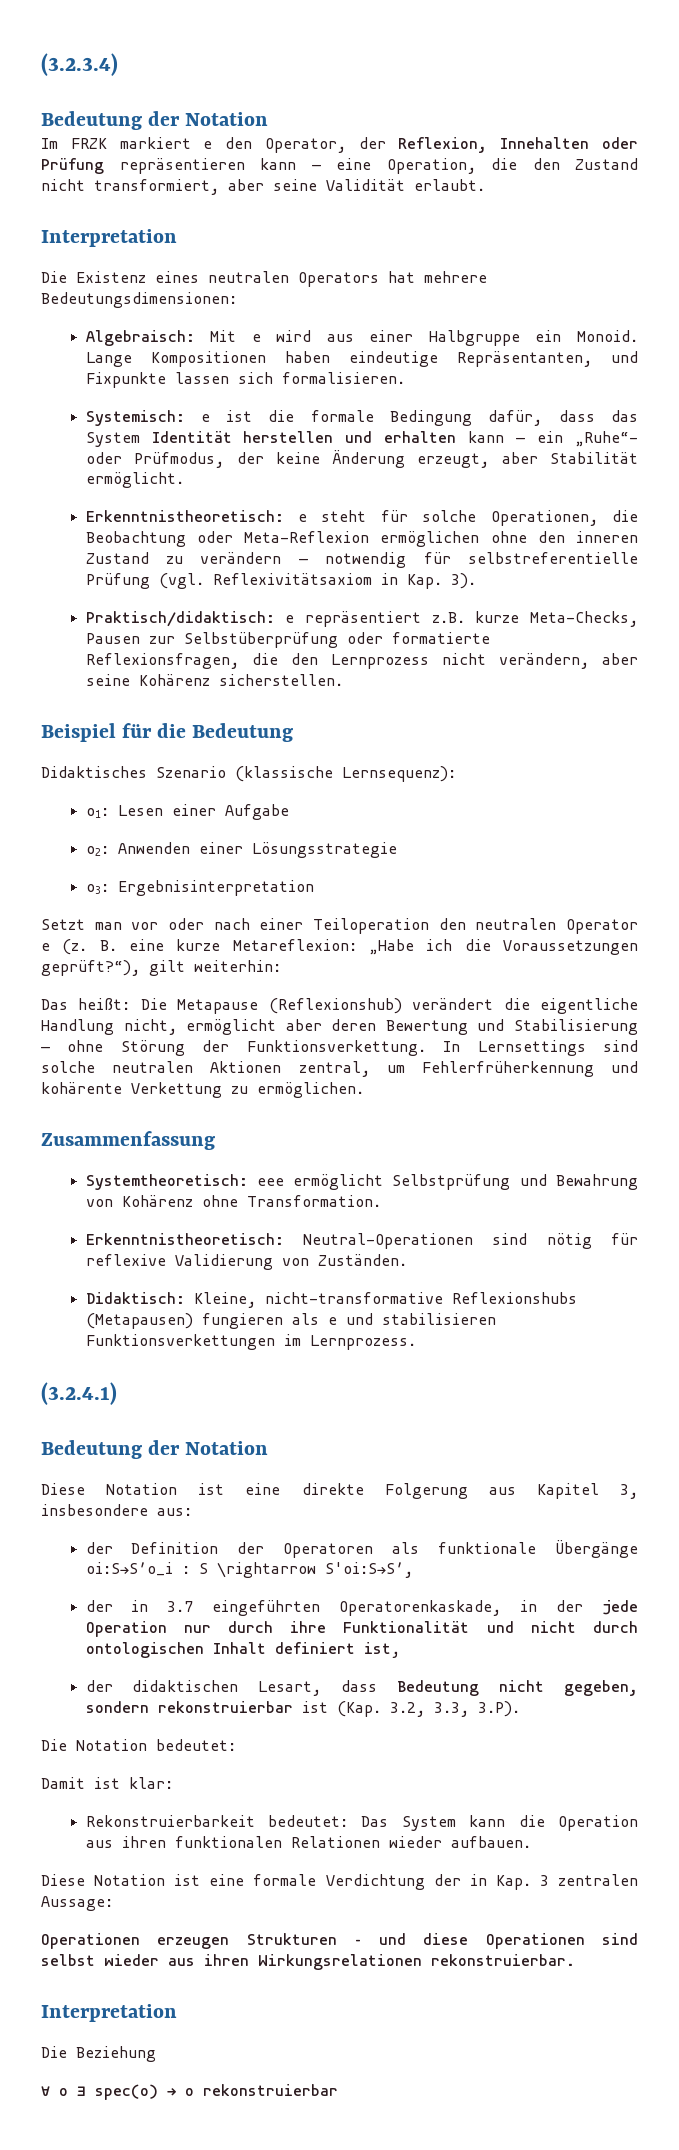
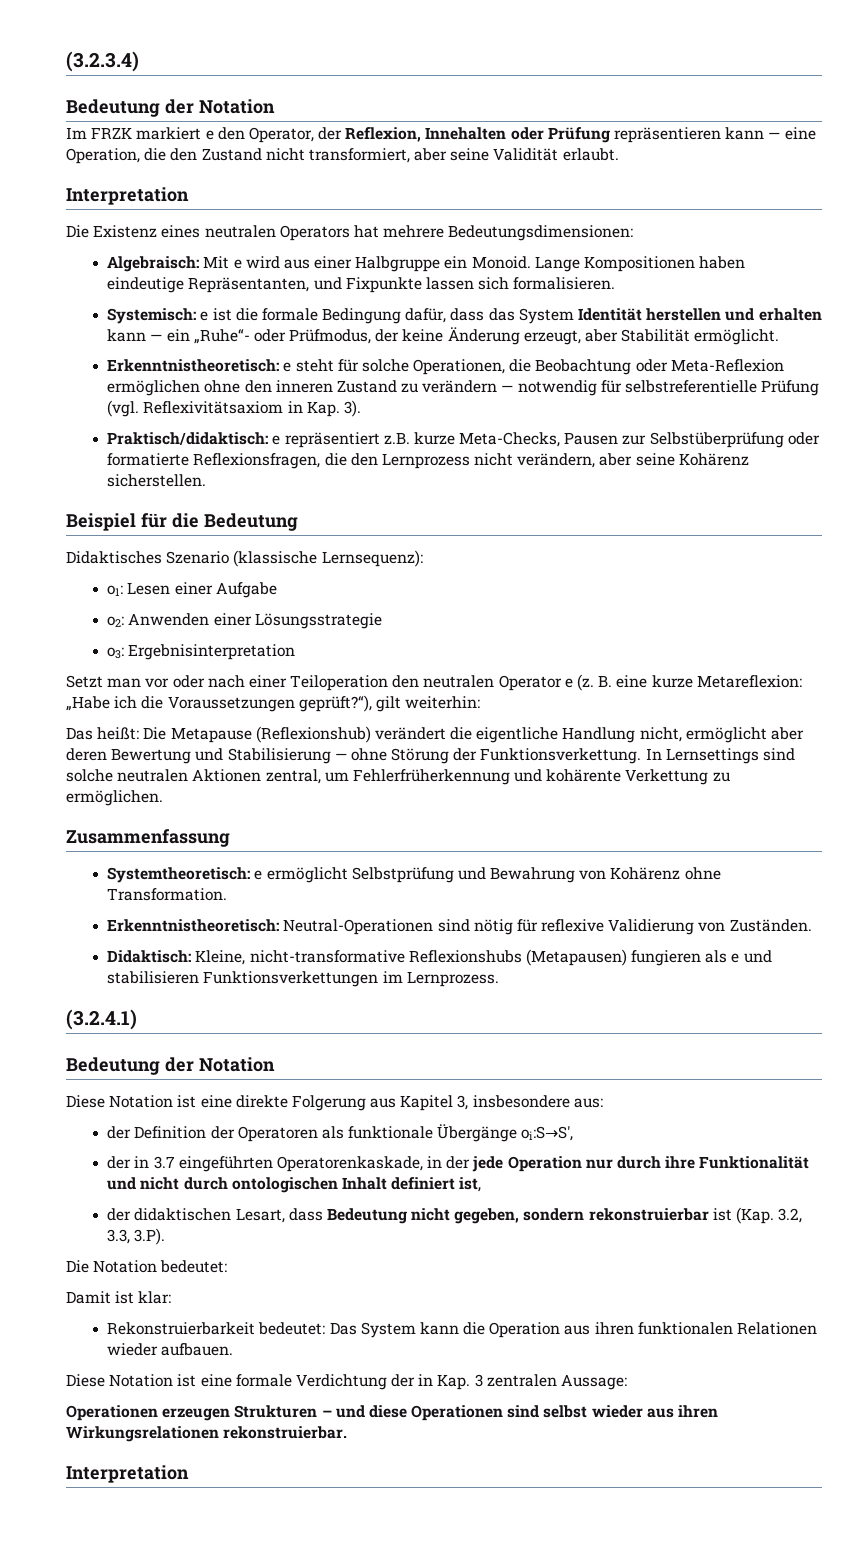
- Systemtheoretisch: eee ermöglicht Selbstprüfung und Bewahrung von Kohärenz ohne Transformation.
+ Systemtheoretisch: e ermöglicht Selbstprüfung und Bewahrung von Kohärenz ohne Transformation.
- der Definition der Operatoren als funktionale Übergänge oi:S→S′o_i : S \rightarrow S'oi:S→S′,
+ der Definition der Operatoren als funktionale Übergänge oi:S→S′,
- Die Beziehung
- ∀ o ∃ spec(o) → o rekonstruierbar

